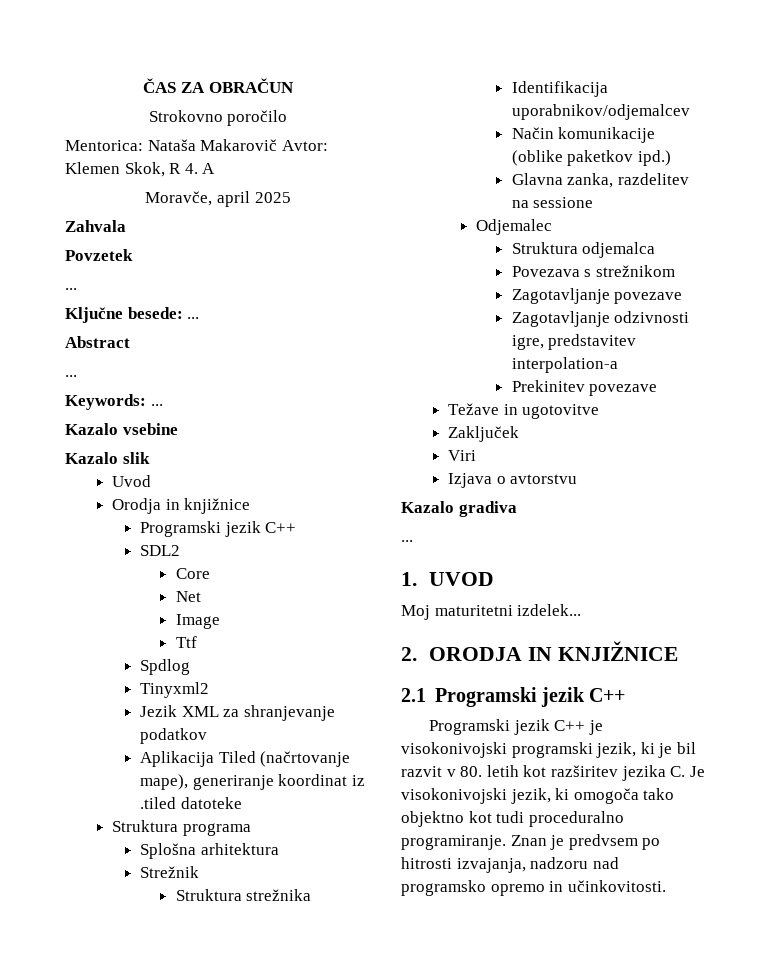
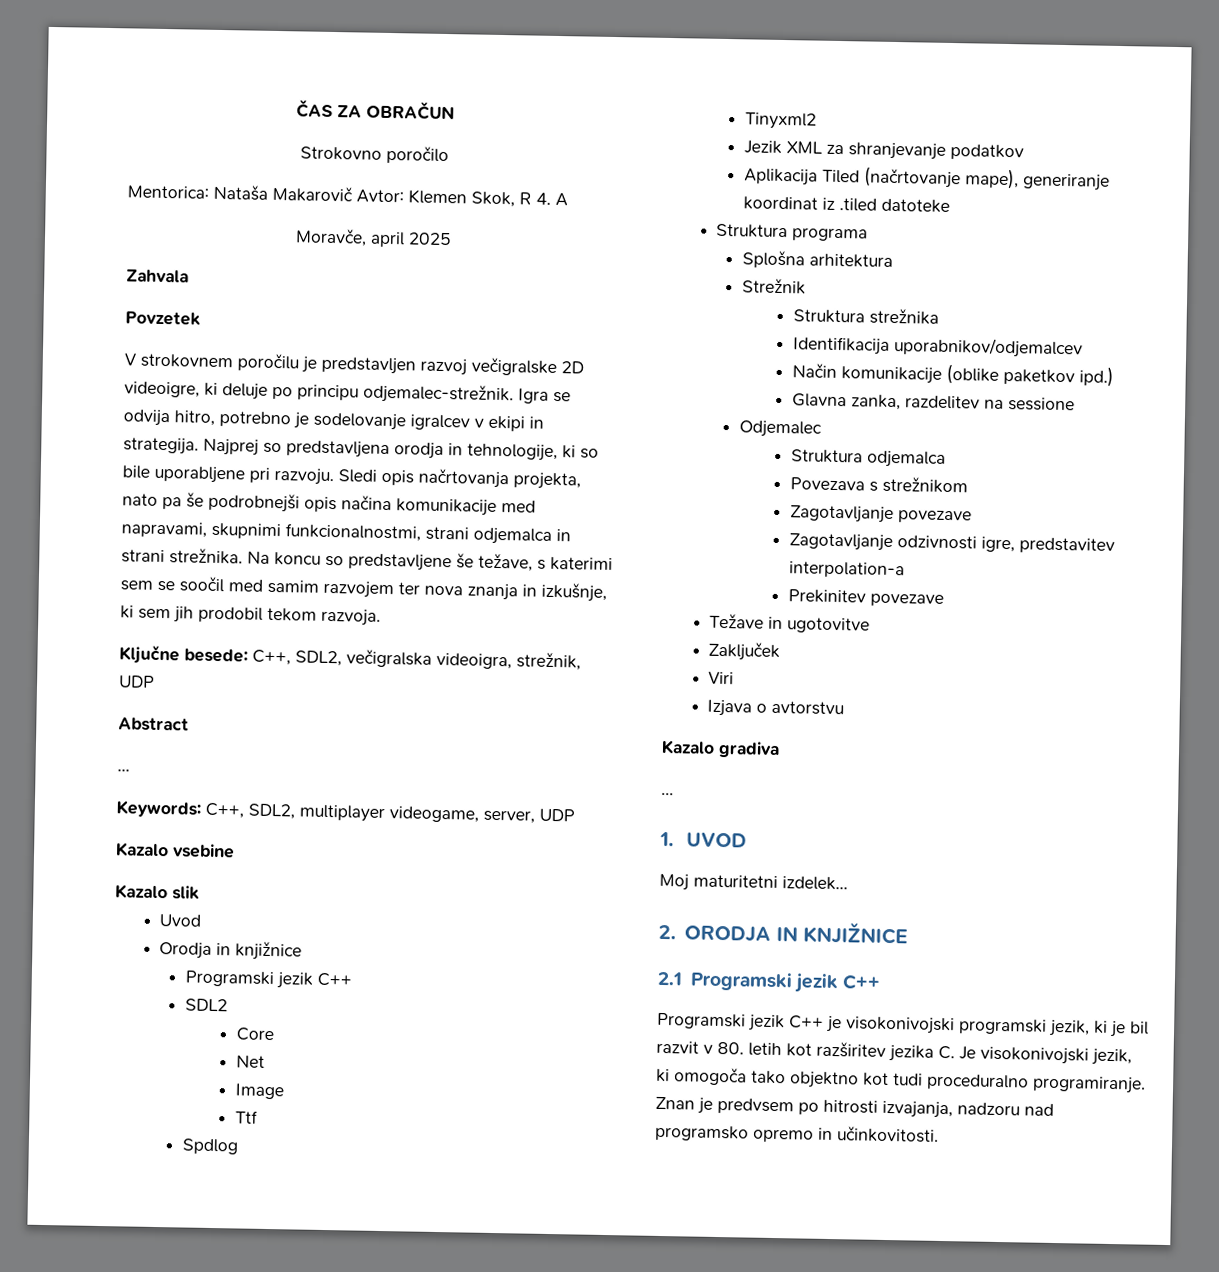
  Povzetek
- ...
- Ključne besede: ...
+ V strokovnem poročilu je predstavljen razvoj večigralske 2D videoigre, ki deluje po principu odjemalec-strežnik. Igra se odvija hitro, potrebno je sodelovanje igralcev v ekipi in strategija. Najprej so predstavljena orodja in tehnologije, ki so bile uporabljene pri razvoju. Sledi opis načrtovanja projekta, nato pa še podrobnejši opis načina komunikacije med napravami, skupnimi funkcionalnostmi, strani odjemalca in strani strežnika. Na koncu so predstavljene še težave, s katerimi sem se soočil med samim razvojem ter nova znanja in izkušnje, ki sem jih prodobil tekom razvoja.
+ Ključne besede: C++, SDL2, večigralska videoigra, strežnik, UDP
  Abstract
  ...
- Keywords: ...
+ Keywords: C++, SDL2, multiplayer videogame, server, UDP

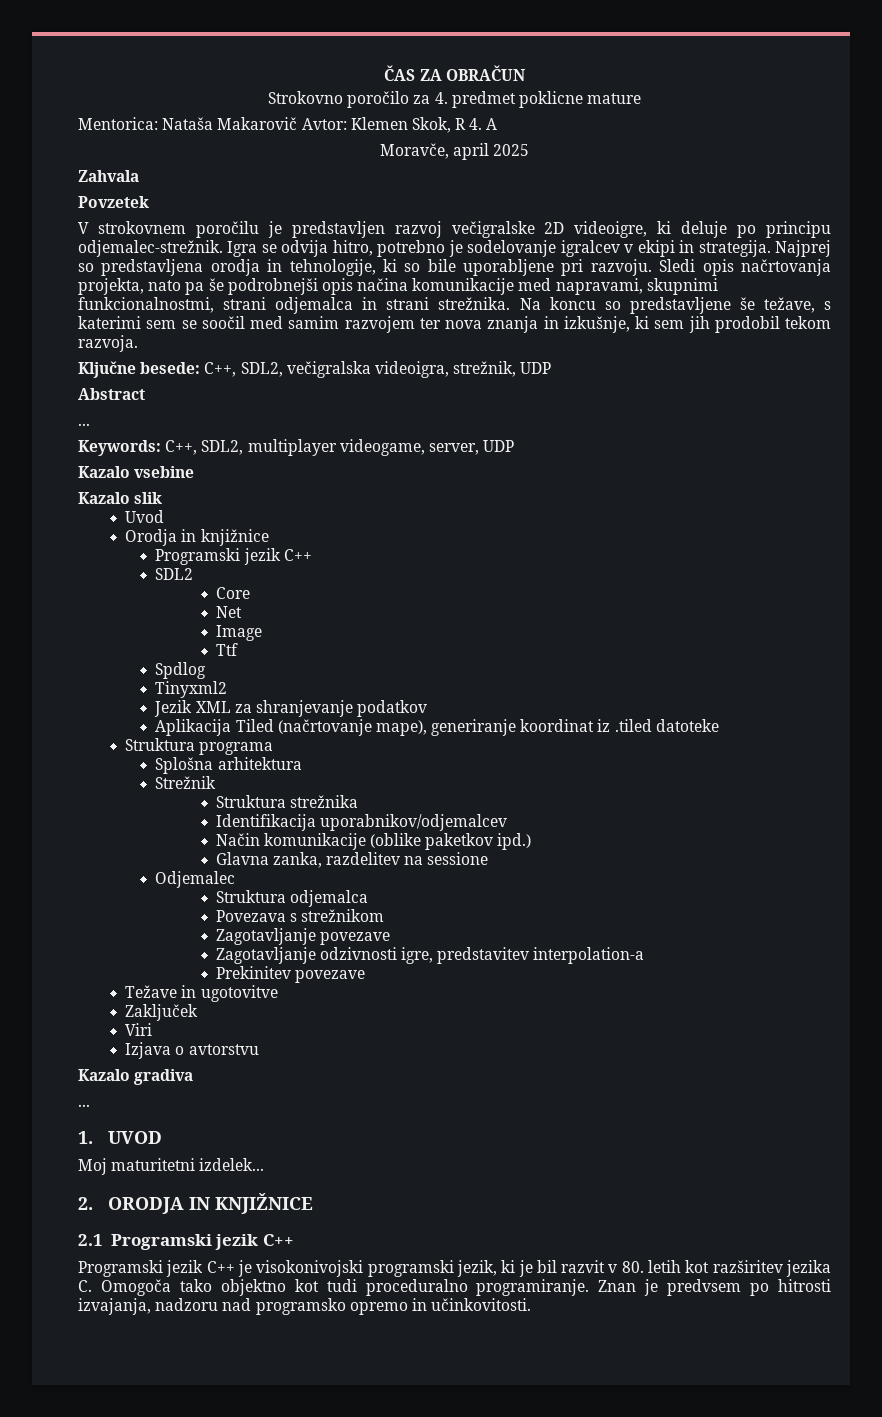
- Strokovno poročilo
+ Strokovno poročilo za 4. predmet poklicne mature
- Programski jezik C++ je visokonivojski programski jezik, ki je bil razvit v 80. letih kot razširitev jezika C. Je visokonivojski jezik, ki omogoča tako objektno kot tudi proceduralno programiranje.
+ Programski jezik C++ je visokonivojski programski jezik, ki je bil razvit v 80. letih kot razširitev jezika C. Omogoča tako objektno kot tudi proceduralno programiranje.

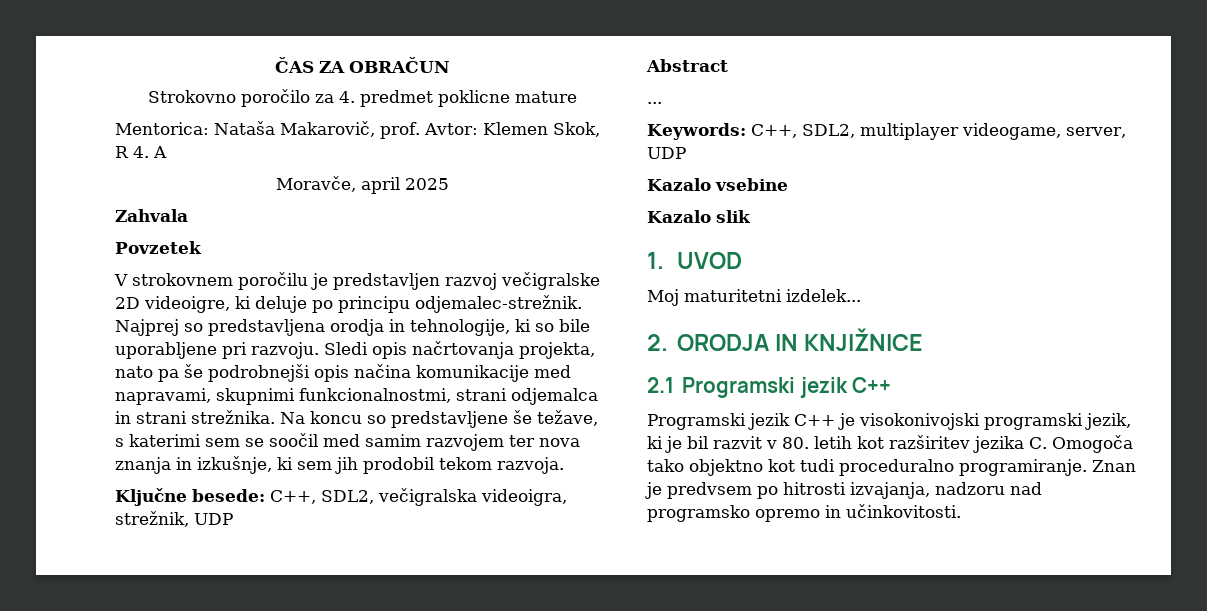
- Mentorica: Nataša Makarovič Avtor: Klemen Skok, R 4. A
+ Mentorica: Nataša Makarovič, prof. Avtor: Klemen Skok, R 4. A
- Igra se odvija hitro, potrebno je sodelovanje igralcev v ekipi in strategija.
- Uvod
- Orodja in knjižnice
- Programski jezik C++
- SDL2
- Core
- Net
- Image
- Ttf
- Spdlog
- Tinyxml2
- Jezik XML za shranjevanje podatkov
- Aplikacija Tiled (načrtovanje mape), generiranje koordinat iz .tiled datoteke
- Struktura programa
- Splošna arhitektura
- Strežnik
- Struktura strežnika
- Identifikacija uporabnikov/odjemalcev
- Način komunikacije (oblike paketkov ipd.)
- Glavna zanka, razdelitev na sessione
- Odjemalec
- Struktura odjemalca
- Povezava s strežnikom
- Zagotavljanje povezave
- Zagotavljanje odzivnosti igre, predstavitev interpolation-a
- Prekinitev povezave
- Težave in ugotovitve
- Zaključek
- Viri
- Izjava o avtorstvu
- Kazalo gradiva
- ...

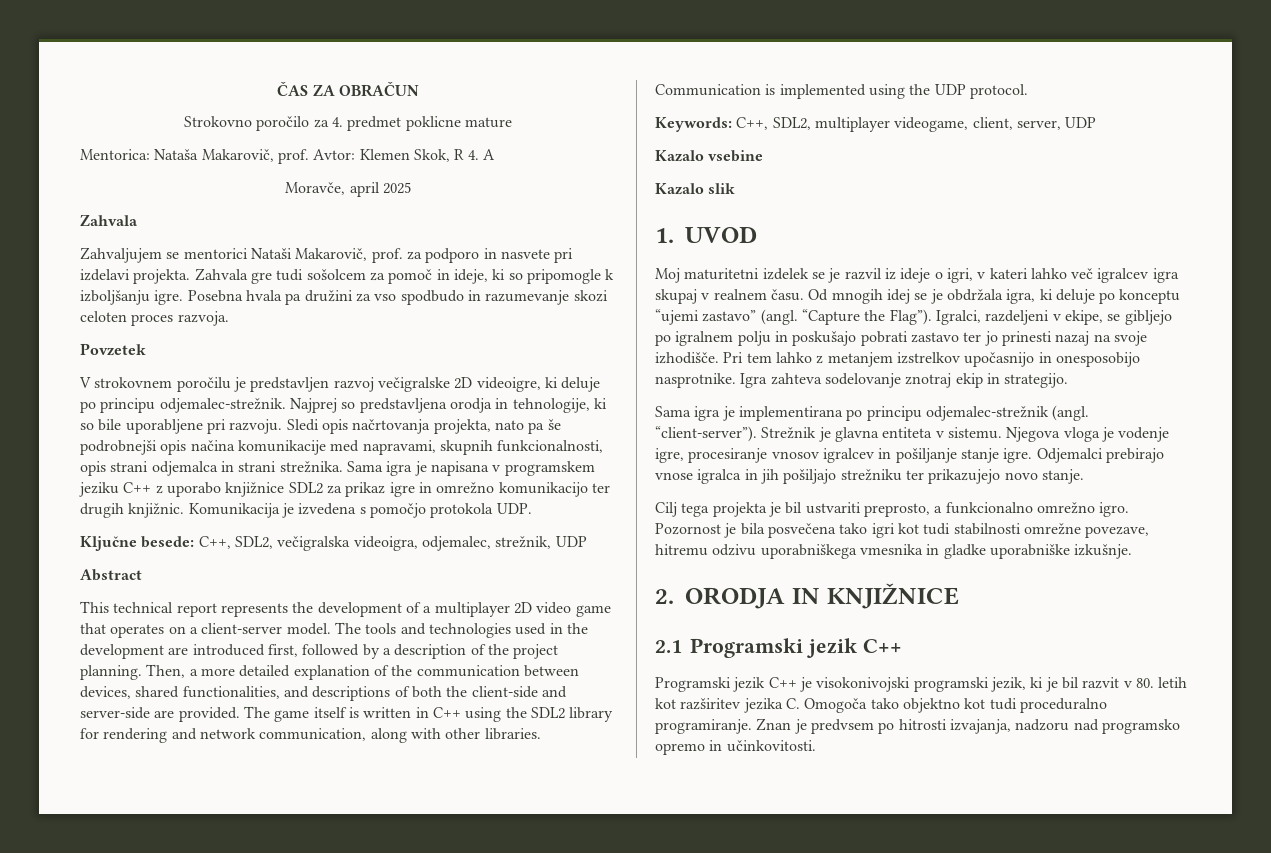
+ Zahvaljujem se mentorici Nataši Makarovič, prof. za podporo in nasvete pri izdelavi projekta. Zahvala gre tudi sošolcem za pomoč in ideje, ki so pripomogle k izboljšanju igre. Posebna hvala pa družini za vso spodbudo in razumevanje skozi celoten proces razvoja.
- Sledi opis načrtovanja projekta, nato pa še podrobnejši opis načina komunikacije med napravami, skupnimi funkcionalnostmi, strani odjemalca in strani strežnika.
+ Sledi opis načrtovanja projekta, nato pa še podrobnejši opis načina komunikacije med napravami, skupnih funkcionalnosti, opis strani odjemalca in strani strežnika.
- Na koncu so predstavljene še težave, s katerimi sem se soočil med samim razvojem ter nova znanja in izkušnje, ki sem jih prodobil tekom razvoja.
+ Sama igra je napisana v programskem jeziku C++ z uporabo knjižnice SDL2 za prikaz igre in omrežno komunikacijo ter drugih knjižnic. Komunikacija je izvedena s pomočjo protokola UDP.
- Ključne besede: C++, SDL2, večigralska videoigra, strežnik, UDP
+ Ključne besede: C++, SDL2, večigralska videoigra, odjemalec, strežnik, UDP
- ...
+ This technical report represents the development of a multiplayer 2D video game that operates on a client-server model. The tools and technologies used in the development are introduced first, followed by a description of the project planning. Then, a more detailed explanation of the communication between devices, shared functionalities, and descriptions of both the client-side and server-side are provided. The game itself is written in C++ using the SDL2 library for rendering and network communication, along with other libraries. Communication is implemented using the UDP protocol.
- Keywords: C++, SDL2, multiplayer videogame, server, UDP
+ Keywords: C++, SDL2, multiplayer videogame, client, server, UDP
- Moj maturitetni izdelek...
+ Moj maturitetni izdelek se je razvil iz ideje o igri, v kateri lahko več igralcev igra skupaj v realnem času. Od mnogih idej se je obdržala igra, ki deluje po konceptu “ujemi zastavo” (angl. “Capture the Flag”). Igralci, razdeljeni v ekipe, se gibljejo po igralnem polju in poskušajo pobrati zastavo ter jo prinesti nazaj na svoje izhodišče. Pri tem lahko z metanjem izstrelkov upočasnijo in onesposobijo nasprotnike. Igra zahteva sodelovanje znotraj ekip in strategijo.
+ Sama igra je implementirana po principu odjemalec-strežnik (angl. “client-server”). Strežnik je glavna entiteta v sistemu. Njegova vloga je vodenje igre, procesiranje vnosov igralcev in pošiljanje stanje igre. Odjemalci prebirajo vnose igralca in jih pošiljajo strežniku ter prikazujejo novo stanje.
+ Cilj tega projekta je bil ustvariti preprosto, a funkcionalno omrežno igro. Pozornost je bila posvečena tako igri kot tudi stabilnosti omrežne povezave, hitremu odzivu uporabniškega vmesnika in gladke uporabniške izkušnje.

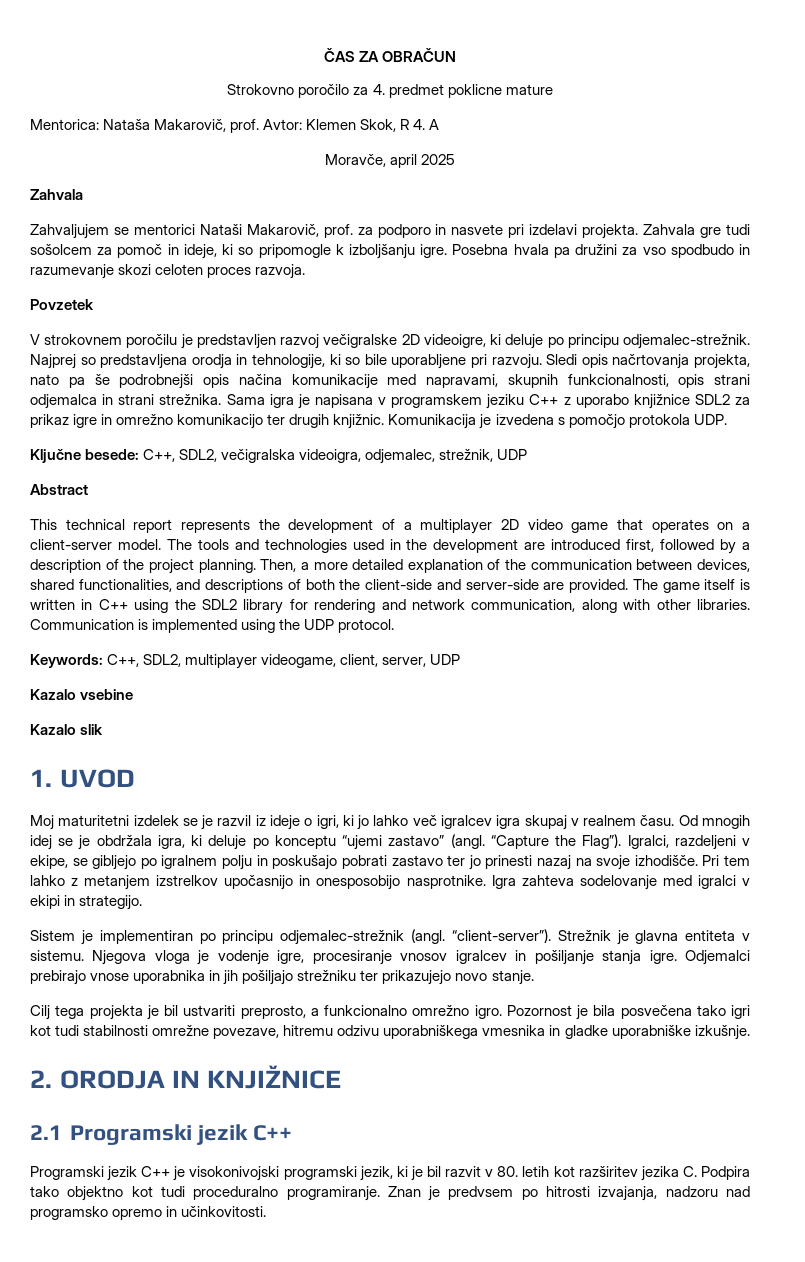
- Moj maturitetni izdelek se je razvil iz ideje o igri, v kateri lahko več igralcev igra skupaj v realnem času.
+ Moj maturitetni izdelek se je razvil iz ideje o igri, ki jo lahko več igralcev igra skupaj v realnem času.
- Igra zahteva sodelovanje znotraj ekip in strategijo.
- Sama igra je implementirana po principu odjemalec-strežnik (angl.
+ Igra zahteva sodelovanje med igralci v ekipi in strategijo.
+ Sistem je implementiran po principu odjemalec-strežnik (angl.
- Njegova vloga je vodenje igre, procesiranje vnosov igralcev in pošiljanje stanje igre.
+ Njegova vloga je vodenje igre, procesiranje vnosov igralcev in pošiljanje stanja igre.
- Odjemalci prebirajo vnose igralca in jih pošiljajo strežniku ter prikazujejo novo stanje.
+ Odjemalci prebirajo vnose uporabnika in jih pošiljajo strežniku ter prikazujejo novo stanje.
- Programski jezik C++ je visokonivojski programski jezik, ki je bil razvit v 80. letih kot razširitev jezika C. Omogoča tako objektno kot tudi proceduralno programiranje.
+ Programski jezik C++ je visokonivojski programski jezik, ki je bil razvit v 80. letih kot razširitev jezika C. Podpira tako objektno kot tudi proceduralno programiranje.

